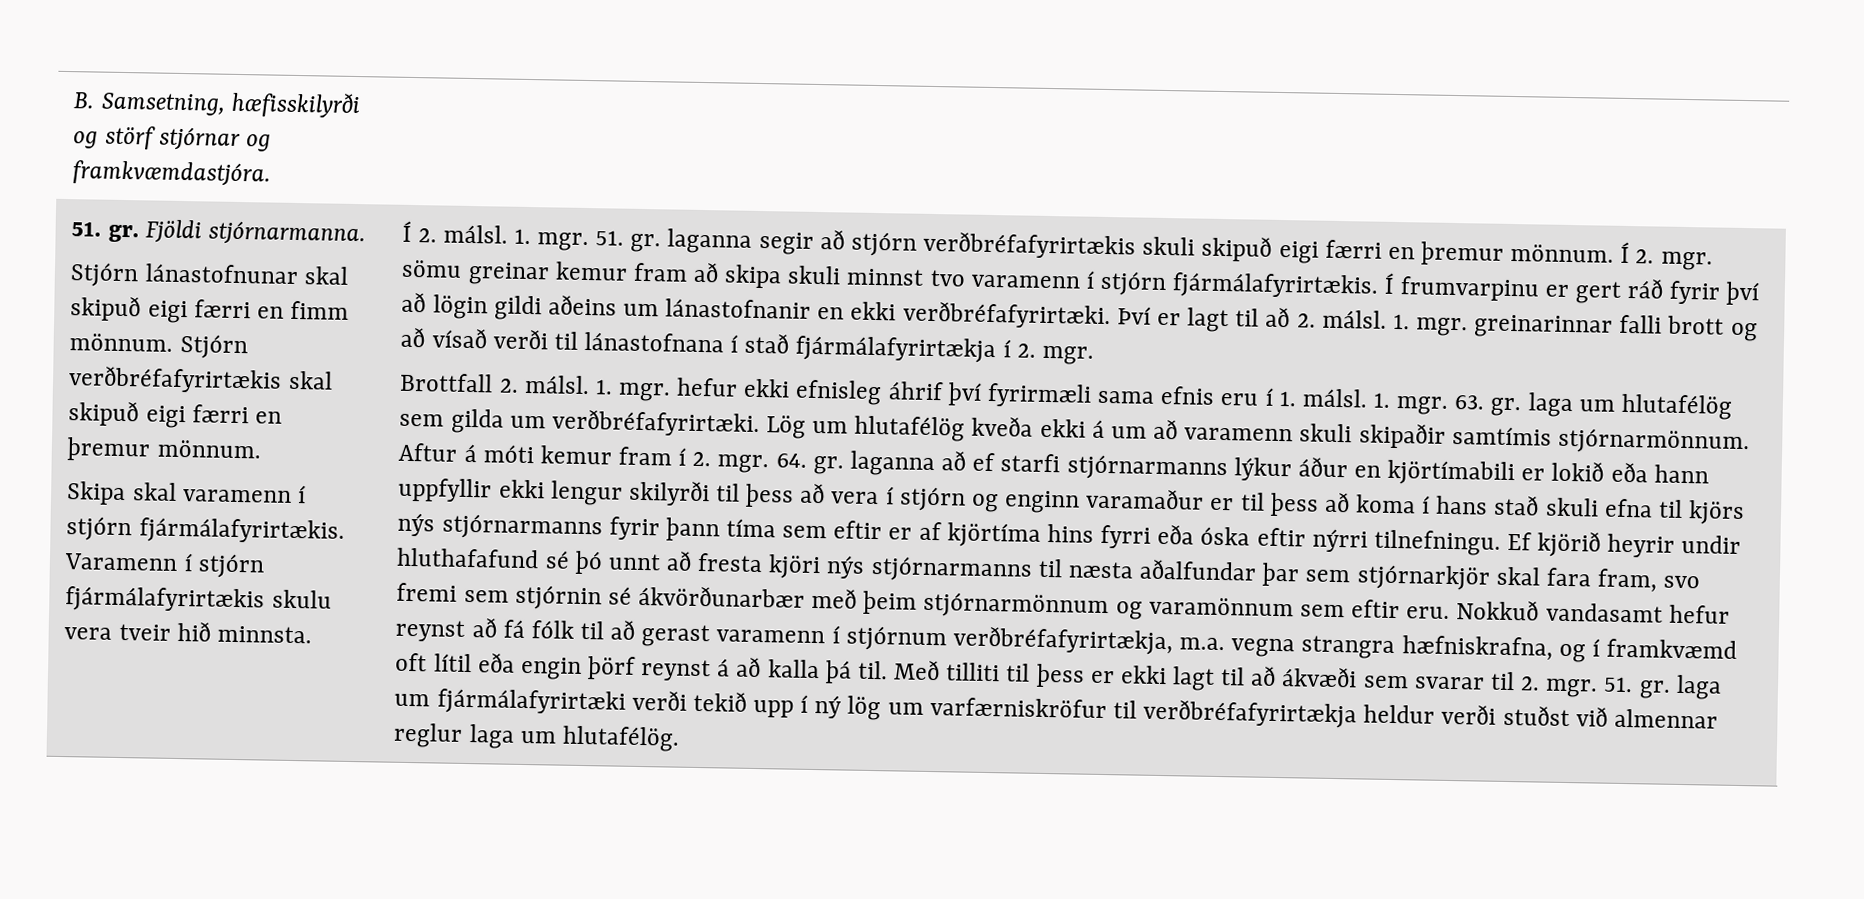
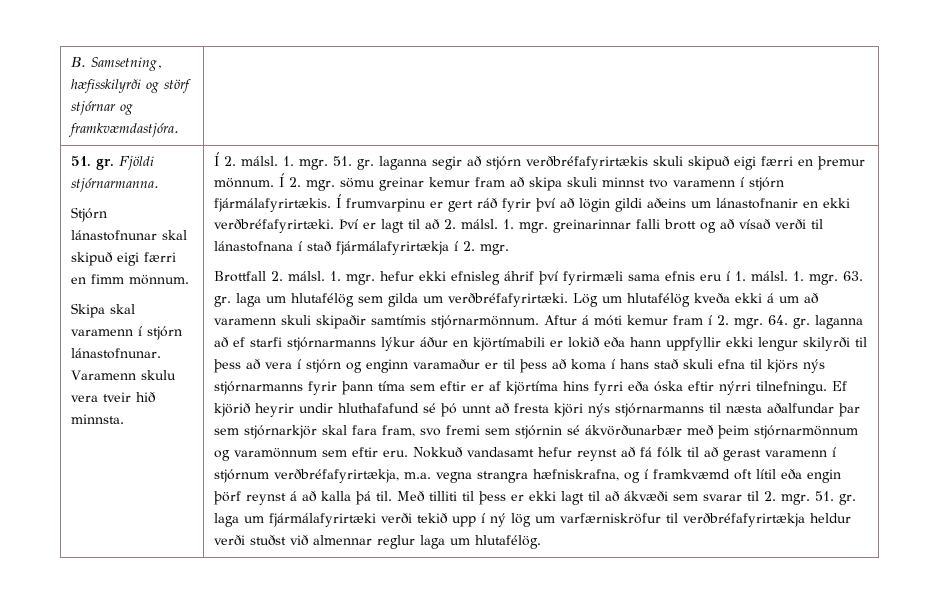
- Stjórn verðbréfafyrirtækis skal skipuð eigi færri en þremur mönnum.
- Skipa skal varamenn í stjórn fjármálafyrirtækis. Varamenn í stjórn fjármálafyrirtækis skulu vera tveir hið minnsta.
+ Skipa skal varamenn í stjórn lánastofnunar. Varamenn skulu vera tveir hið minnsta.

